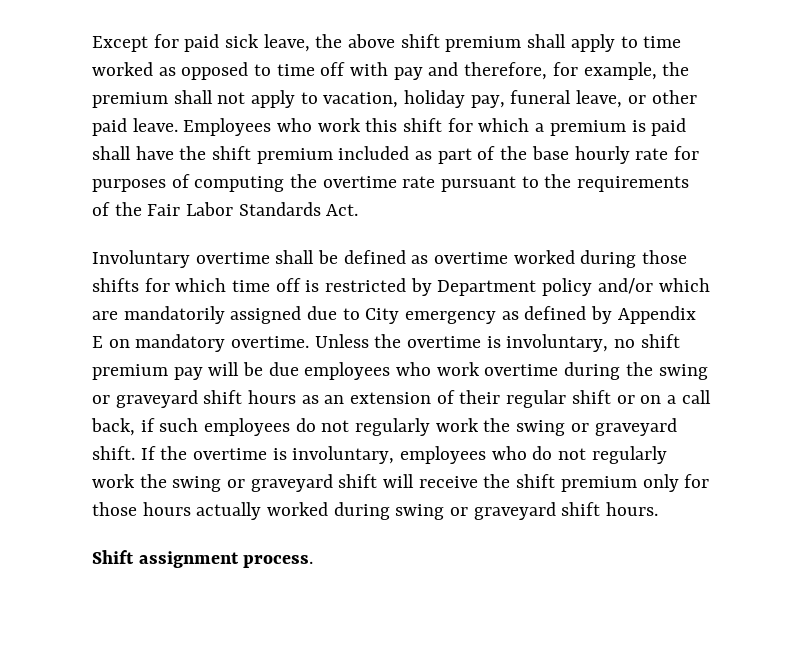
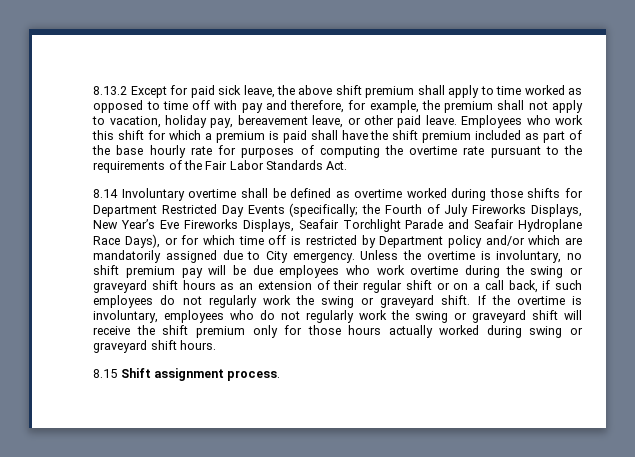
- Except for paid sick leave, the above shift premium shall apply to time worked as opposed to time off with pay and therefore, for example, the premium shall not apply to vacation, holiday pay, funeral leave, or other paid leave.
+ 8.13.2 Except for paid sick leave, the above shift premium shall apply to time worked as opposed to time off with pay and therefore, for example, the premium shall not apply to vacation, holiday pay, bereavement leave, or other paid leave.
- Involuntary overtime shall be defined as overtime worked during those shifts for which time off is restricted by Department policy and/or which are mandatorily assigned due to City emergency as defined by Appendix E on mandatory overtime.
+ 8.14 Involuntary overtime shall be defined as overtime worked during those shifts for Department Restricted Day Events (specifically; the Fourth of July Fireworks Displays, New Year’s Eve Fireworks Displays, Seafair Torchlight Parade and Seafair Hydroplane Race Days), or for which time off is restricted by Department policy and/or which are mandatorily assigned due to City emergency.
- Shift assignment process.
+ 8.15 Shift assignment process.

